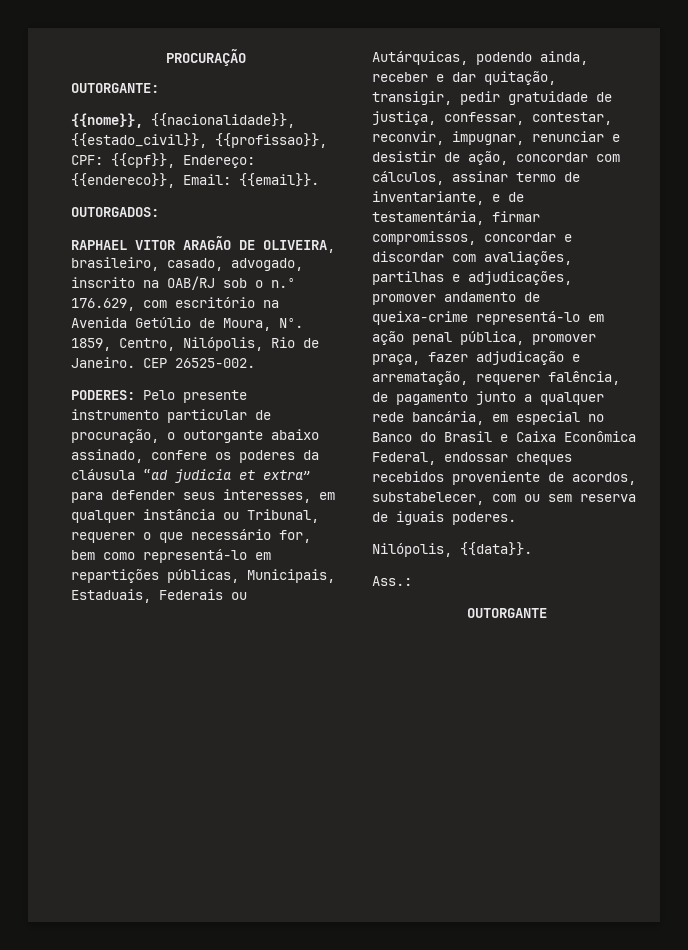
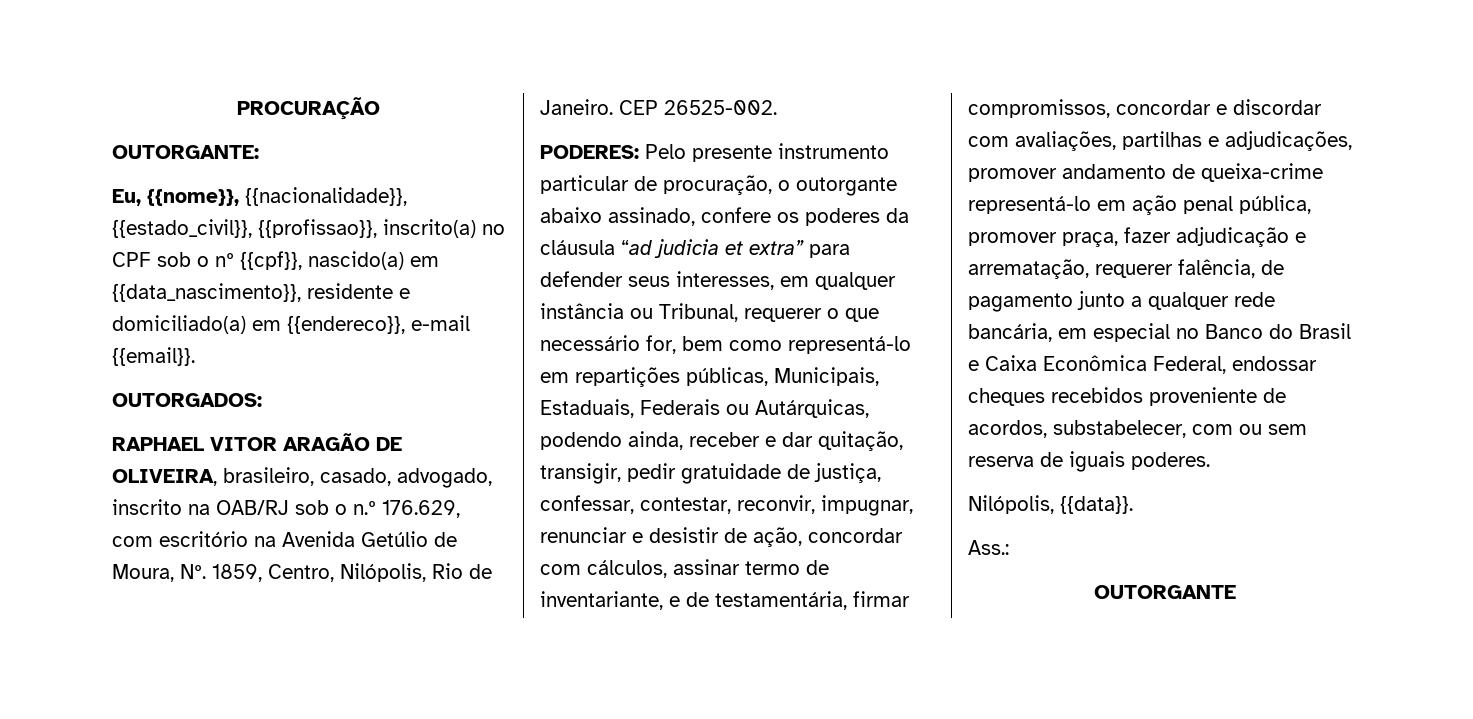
- {{nome}}, {{nacionalidade}}, {{estado_civil}}, {{profissao}}, CPF: {{cpf}}, Endereço: {{endereco}}, Email: {{email}}.
+ Eu, {{nome}}, {{nacionalidade}}, {{estado_civil}}, {{profissao}}, inscrito(a) no CPF sob o nº {{cpf}}, nascido(a) em {{data_nascimento}}, residente e domiciliado(a) em {{endereco}}, e-mail {{email}}.

